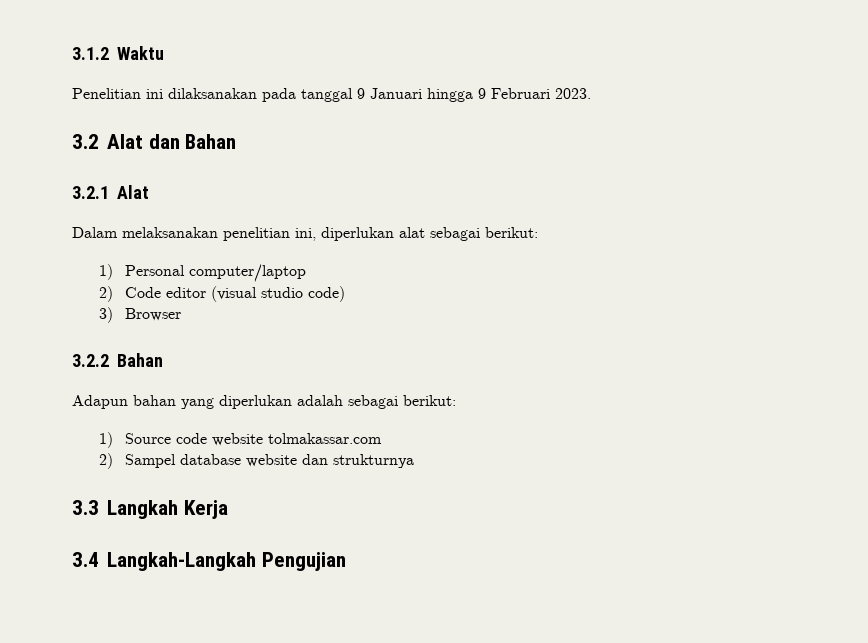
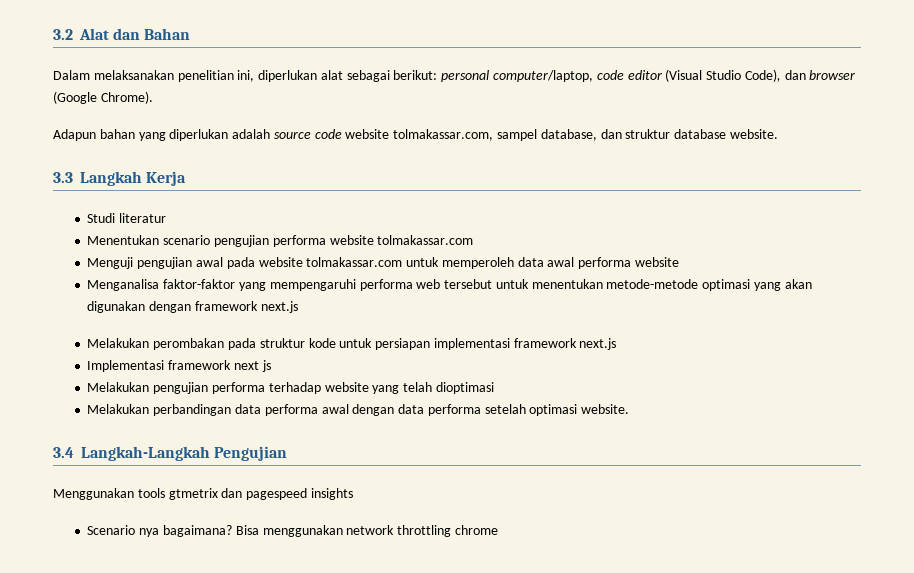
- 3.1.2 Waktu
- Penelitian ini dilaksanakan pada tanggal 9 Januari hingga 9 Februari 2023.
- 3.2.1 Alat
- Dalam melaksanakan penelitian ini, diperlukan alat sebagai berikut:
- 1) Personal computer/laptop
- 2) Code editor (visual studio code)
- 3) Browser
- 3.2.2 Bahan
+ Dalam melaksanakan penelitian ini, diperlukan alat sebagai berikut: personal computer/laptop, code editor (Visual Studio Code), dan browser (Google Chrome).
- Adapun bahan yang diperlukan adalah sebagai berikut:
- 1) Source code website tolmakassar.com
- 2) Sampel database website dan strukturnya
+ Adapun bahan yang diperlukan adalah source code website tolmakassar.com, sampel database, dan struktur database website.
  3.3 Langkah Kerja
+ Studi literatur
+ Menentukan scenario pengujian performa website tolmakassar.com
+ Menguji pengujian awal pada website tolmakassar.com untuk memperoleh data awal performa website
+ Menganalisa faktor-faktor yang mempengaruhi performa web tersebut untuk menentukan metode-metode optimasi yang akan digunakan dengan framework next.js
+ Melakukan perombakan pada struktur kode untuk persiapan implementasi framework next.js
+ Implementasi framework next js
+ Melakukan pengujian performa terhadap website yang telah dioptimasi
+ Melakukan perbandingan data performa awal dengan data performa setelah optimasi website.
  3.4 Langkah-Langkah Pengujian
+ Menggunakan tools gtmetrix dan pagespeed insights
+ Scenario nya bagaimana? Bisa menggunakan network throttling chrome

